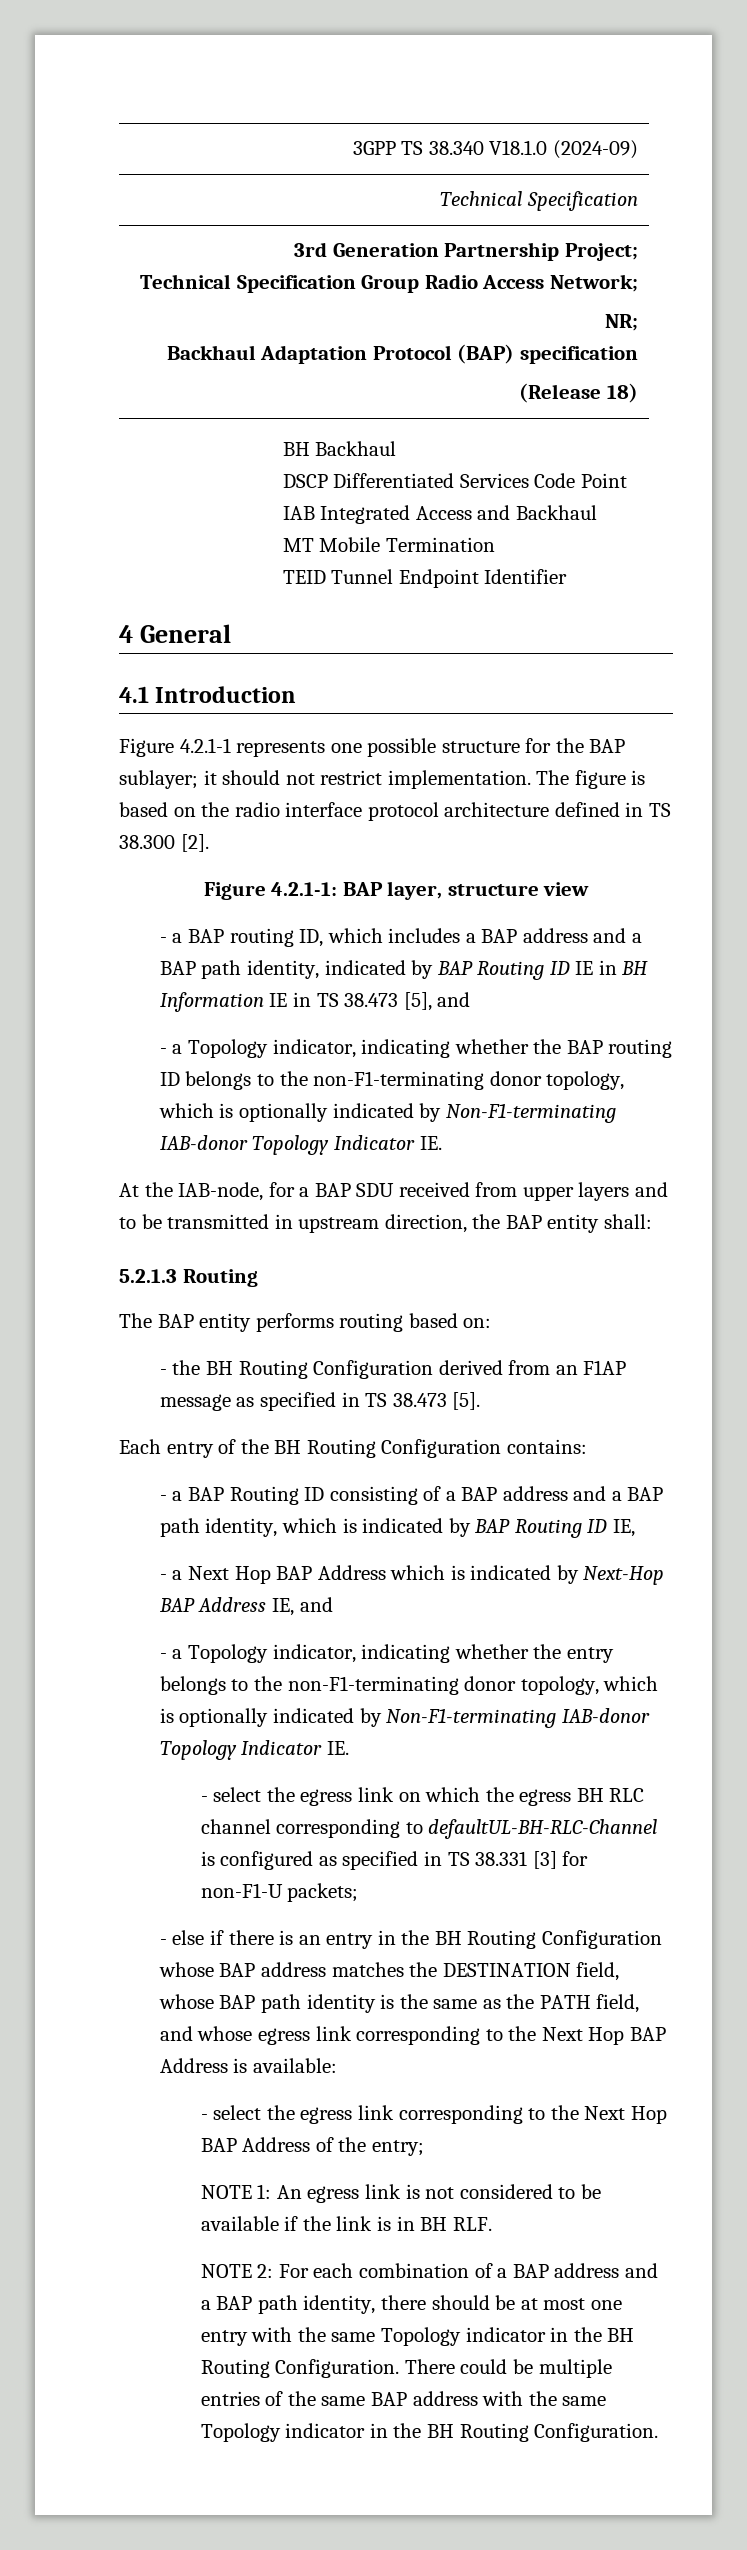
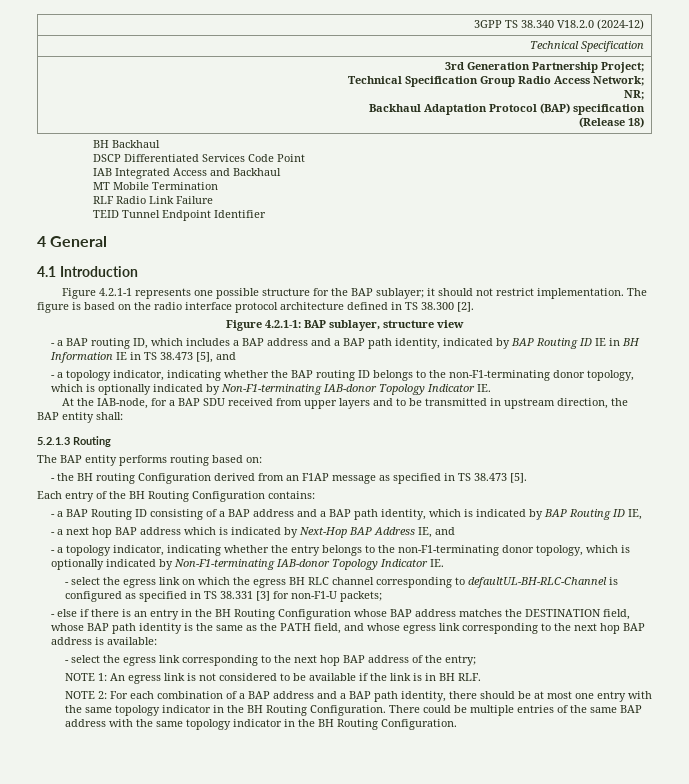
- 3GPP TS 38.340 V18.1.0 (2024-09)
+ 3GPP TS 38.340 V18.2.0 (2024-12)
+ RLF Radio Link Failure
- Figure 4.2.1-1: BAP layer, structure view
+ Figure 4.2.1-1: BAP sublayer, structure view
- - a Topology indicator, indicating whether the BAP routing ID belongs to the non-F1-terminating donor topology, which is optionally indicated by Non-F1-terminating IAB-donor Topology Indicator IE.
+ - a topology indicator, indicating whether the BAP routing ID belongs to the non-F1-terminating donor topology, which is optionally indicated by Non-F1-terminating IAB-donor Topology Indicator IE.
- - the BH Routing Configuration derived from an F1AP message as specified in TS 38.473 [5].
+ - the BH routing Configuration derived from an F1AP message as specified in TS 38.473 [5].
- - a Next Hop BAP Address which is indicated by Next-Hop BAP Address IE, and
+ - a next hop BAP address which is indicated by Next-Hop BAP Address IE, and
- - a Topology indicator, indicating whether the entry belongs to the non-F1-terminating donor topology, which is optionally indicated by Non-F1-terminating IAB-donor Topology Indicator IE.
+ - a topology indicator, indicating whether the entry belongs to the non-F1-terminating donor topology, which is optionally indicated by Non-F1-terminating IAB-donor Topology Indicator IE.
- - else if there is an entry in the BH Routing Configuration whose BAP address matches the DESTINATION field, whose BAP path identity is the same as the PATH field, and whose egress link corresponding to the Next Hop BAP Address is available:
+ - else if there is an entry in the BH Routing Configuration whose BAP address matches the DESTINATION field, whose BAP path identity is the same as the PATH field, and whose egress link corresponding to the next hop BAP address is available:
- - select the egress link corresponding to the Next Hop BAP Address of the entry;
+ - select the egress link corresponding to the next hop BAP address of the entry;
- NOTE 2: For each combination of a BAP address and a BAP path identity, there should be at most one entry with the same Topology indicator in the BH Routing Configuration.
+ NOTE 2: For each combination of a BAP address and a BAP path identity, there should be at most one entry with the same topology indicator in the BH Routing Configuration.
- There could be multiple entries of the same BAP address with the same Topology indicator in the BH Routing Configuration.
+ There could be multiple entries of the same BAP address with the same topology indicator in the BH Routing Configuration.

